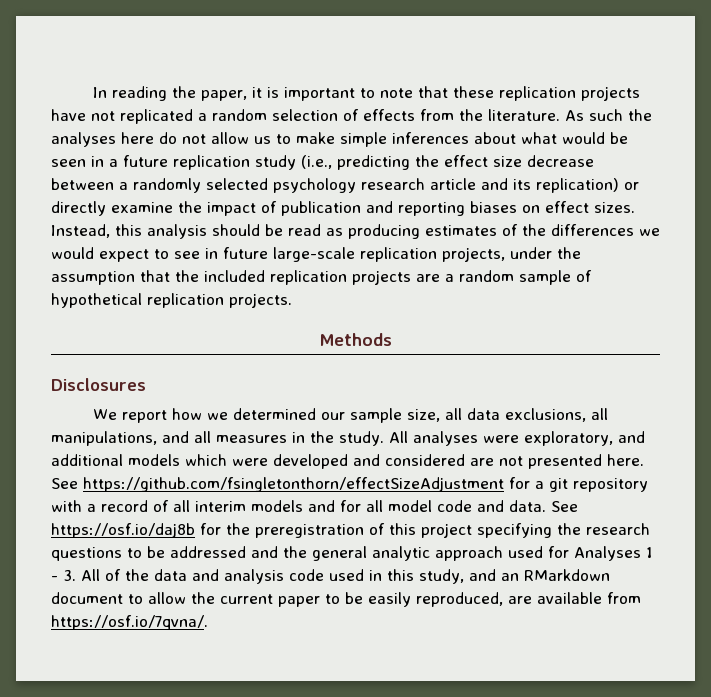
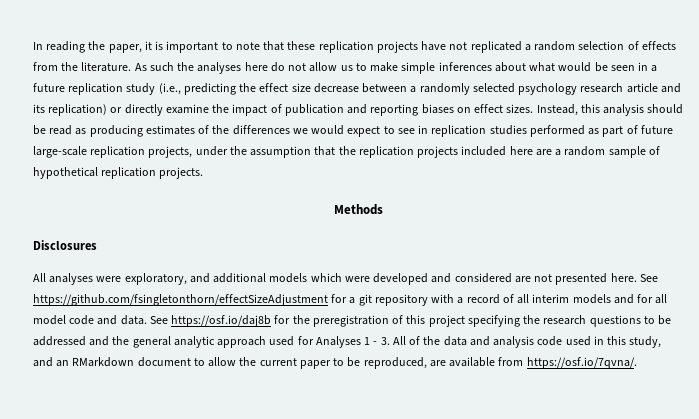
- Instead, this analysis should be read as producing estimates of the differences we would expect to see in future large-scale replication projects, under the assumption that the included replication projects are a random sample of hypothetical replication projects.
+ Instead, this analysis should be read as producing estimates of the differences we would expect to see in replication studies performed as part of future large-scale replication projects, under the assumption that the replication projects included here are a random sample of hypothetical replication projects.
- We report how we determined our sample size, all data exclusions, all manipulations, and all measures in the study.
- See https://osf.io/daj8b for the preregistration of this project specifying the research questions to be addressed and the general analytic approach used for Analyses 1 - 3. All of the data and analysis code used in this study, and an RMarkdown document to allow the current paper to be easily reproduced, are available from https://osf.io/7qvna/.
+ See https://osf.io/daj8b for the preregistration of this project specifying the research questions to be addressed and the general analytic approach used for Analyses 1 - 3. All of the data and analysis code used in this study, and an RMarkdown document to allow the current paper to be reproduced, are available from https://osf.io/7qvna/.

